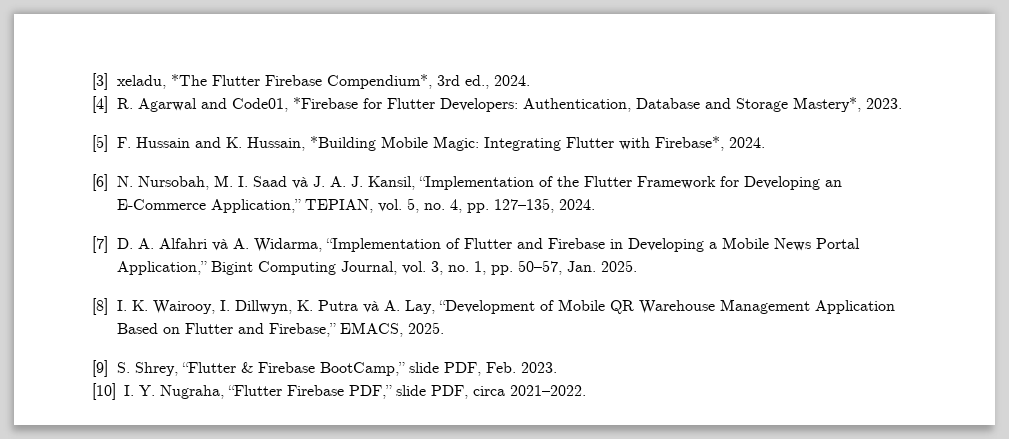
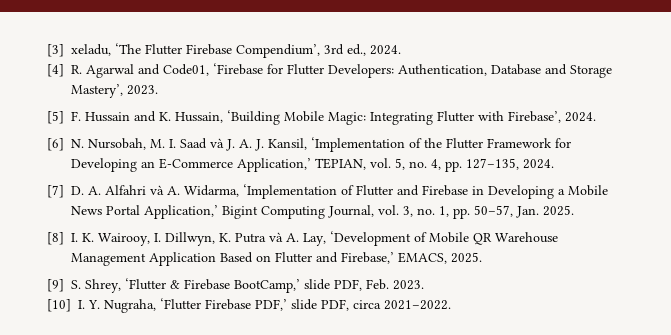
- [3] xeladu, *The Flutter Firebase Compendium*, 3rd ed., 2024.
+ [3] xeladu, ‘The Flutter Firebase Compendium’, 3rd ed., 2024.
- [4] R. Agarwal and Code01, *Firebase for Flutter Developers: Authentication, Database and Storage Mastery*, 2023.
+ [4] R. Agarwal and Code01, ‘Firebase for Flutter Developers: Authentication, Database and Storage Mastery’, 2023.
- [5] F. Hussain and K. Hussain, *Building Mobile Magic: Integrating Flutter with Firebase*, 2024.
+ [5] F. Hussain and K. Hussain, ‘Building Mobile Magic: Integrating Flutter with Firebase’, 2024.
- [6] N. Nursobah, M. I. Saad và J. A. J. Kansil, “Implementation of the Flutter Framework for Developing an E‑Commerce Application,” TEPIAN, vol. 5, no. 4, pp. 127–135, 2024.
+ [6] N. Nursobah, M. I. Saad và J. A. J. Kansil, ‘Implementation of the Flutter Framework for Developing an E‑Commerce Application,’ TEPIAN, vol. 5, no. 4, pp. 127–135, 2024.
- [7] D. A. Alfahri và A. Widarma, “Implementation of Flutter and Firebase in Developing a Mobile News Portal Application,” Bigint Computing Journal, vol. 3, no. 1, pp. 50–57, Jan. 2025.
+ [7] D. A. Alfahri và A. Widarma, ‘Implementation of Flutter and Firebase in Developing a Mobile News Portal Application,’ Bigint Computing Journal, vol. 3, no. 1, pp. 50–57, Jan. 2025.
- [8] I. K. Wairooy, I. Dillwyn, K. Putra và A. Lay, “Development of Mobile QR Warehouse Management Application Based on Flutter and Firebase,” EMACS, 2025.
+ [8] I. K. Wairooy, I. Dillwyn, K. Putra và A. Lay, ‘Development of Mobile QR Warehouse Management Application Based on Flutter and Firebase,’ EMACS, 2025.
- [9] S. Shrey, “Flutter & Firebase BootCamp,” slide PDF, Feb. 2023.
+ [9] S. Shrey, ‘Flutter & Firebase BootCamp,’ slide PDF, Feb. 2023.
- [10] I. Y. Nugraha, “Flutter Firebase PDF,” slide PDF, circa 2021–2022.
+ [10] I. Y. Nugraha, ‘Flutter Firebase PDF,’ slide PDF, circa 2021–2022.

